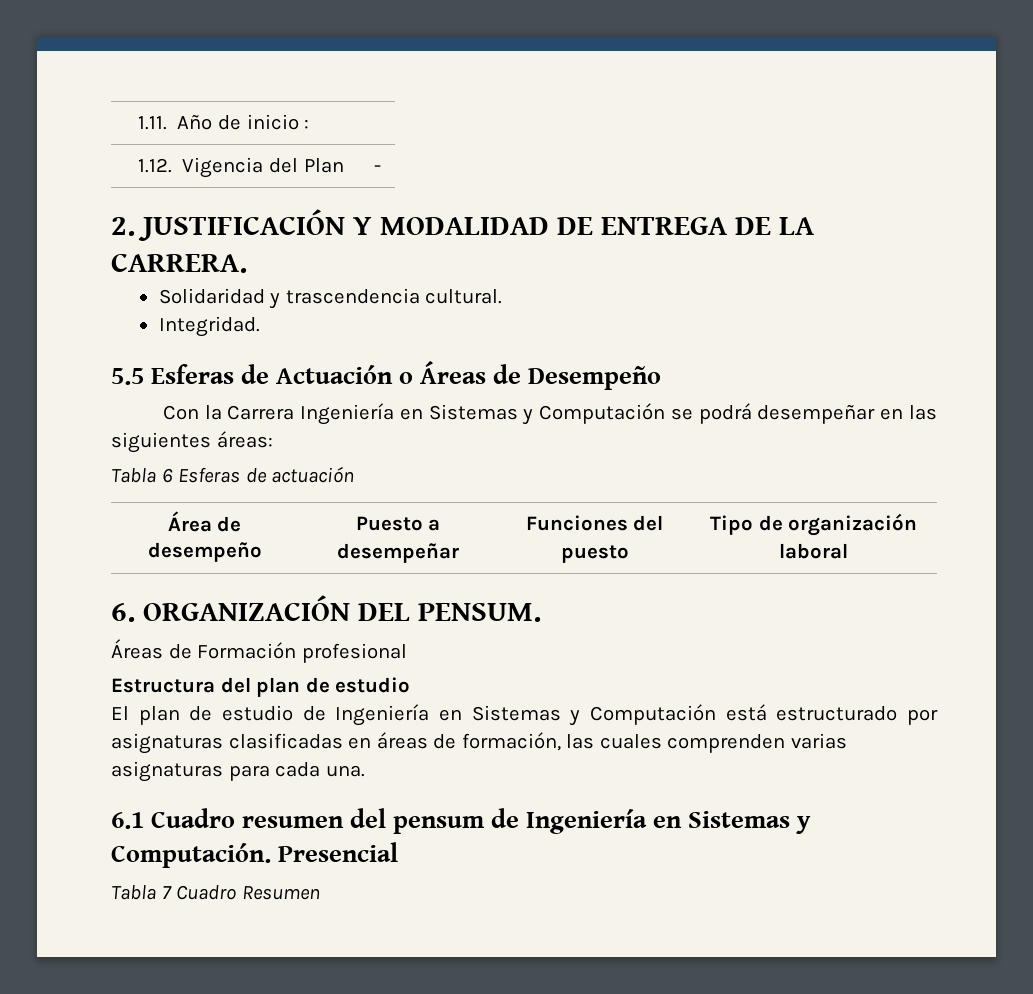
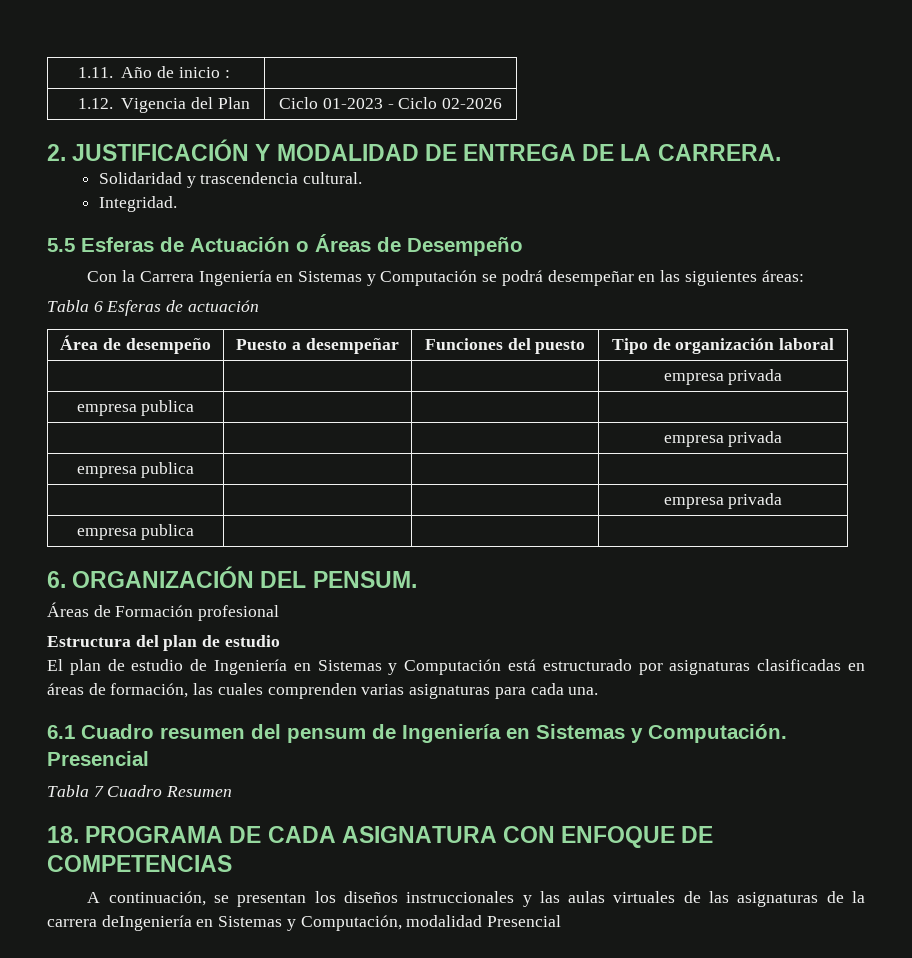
- 1.12. Vigencia del Plan | -
+ 1.12. Vigencia del Plan | Ciclo 01-2023 - Ciclo 02-2026
  Área de desempeño | Puesto a desempeñar | Funciones del puesto | Tipo de organización laboral
+ | | | empresa privada
+ empresa publica | | |
+ | | | empresa privada
+ empresa publica | | |
+ | | | empresa privada
+ empresa publica | | |
+ 18. PROGRAMA DE CADA ASIGNATURA CON ENFOQUE DE COMPETENCIAS
+ A continuación, se presentan los diseños instruccionales y las aulas virtuales de las asignaturas de la carrera deIngeniería en Sistemas y Computación, modalidad Presencial

